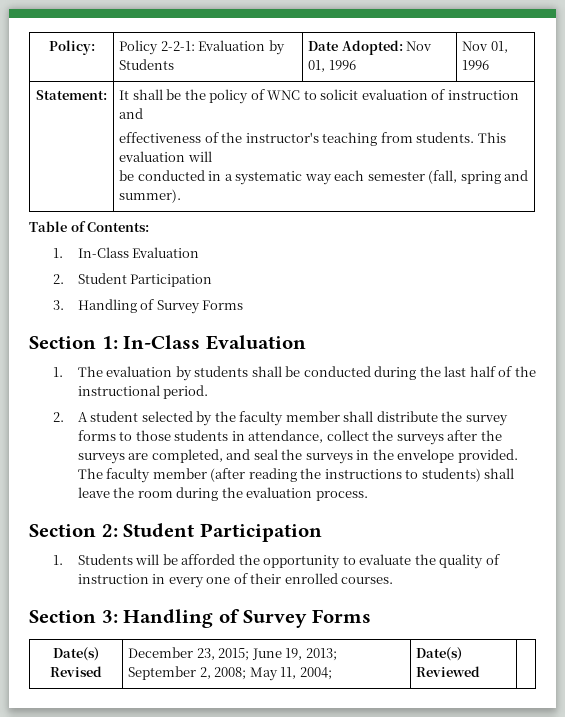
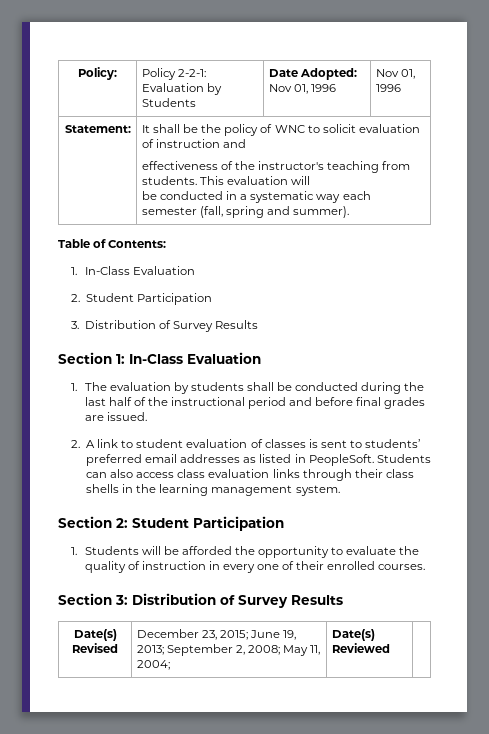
- 3. Handling of Survey Forms
+ 3. Distribution of Survey Results
- 1. The evaluation by students shall be conducted during the last half of the instructional period.
- 2. A student selected by the faculty member shall distribute the survey forms to those students in attendance, collect the surveys after the surveys are completed, and seal the surveys in the envelope provided. The faculty member (after reading the instructions to students) shall leave the room during the evaluation process.
+ 1. The evaluation by students shall be conducted during the last half of the instructional period and before final grades are issued.
+ 2. A link to student evaluation of classes is sent to students’ preferred email addresses as listed in PeopleSoft. Students can also access class evaluation links through their class shells in the learning management system.
- Section 3: Handling of Survey Forms
+ Section 3: Distribution of Survey Results

